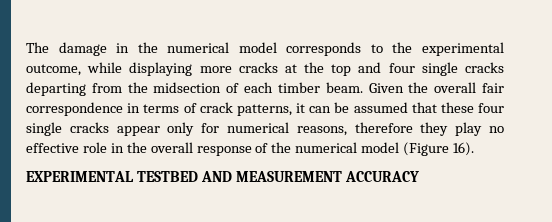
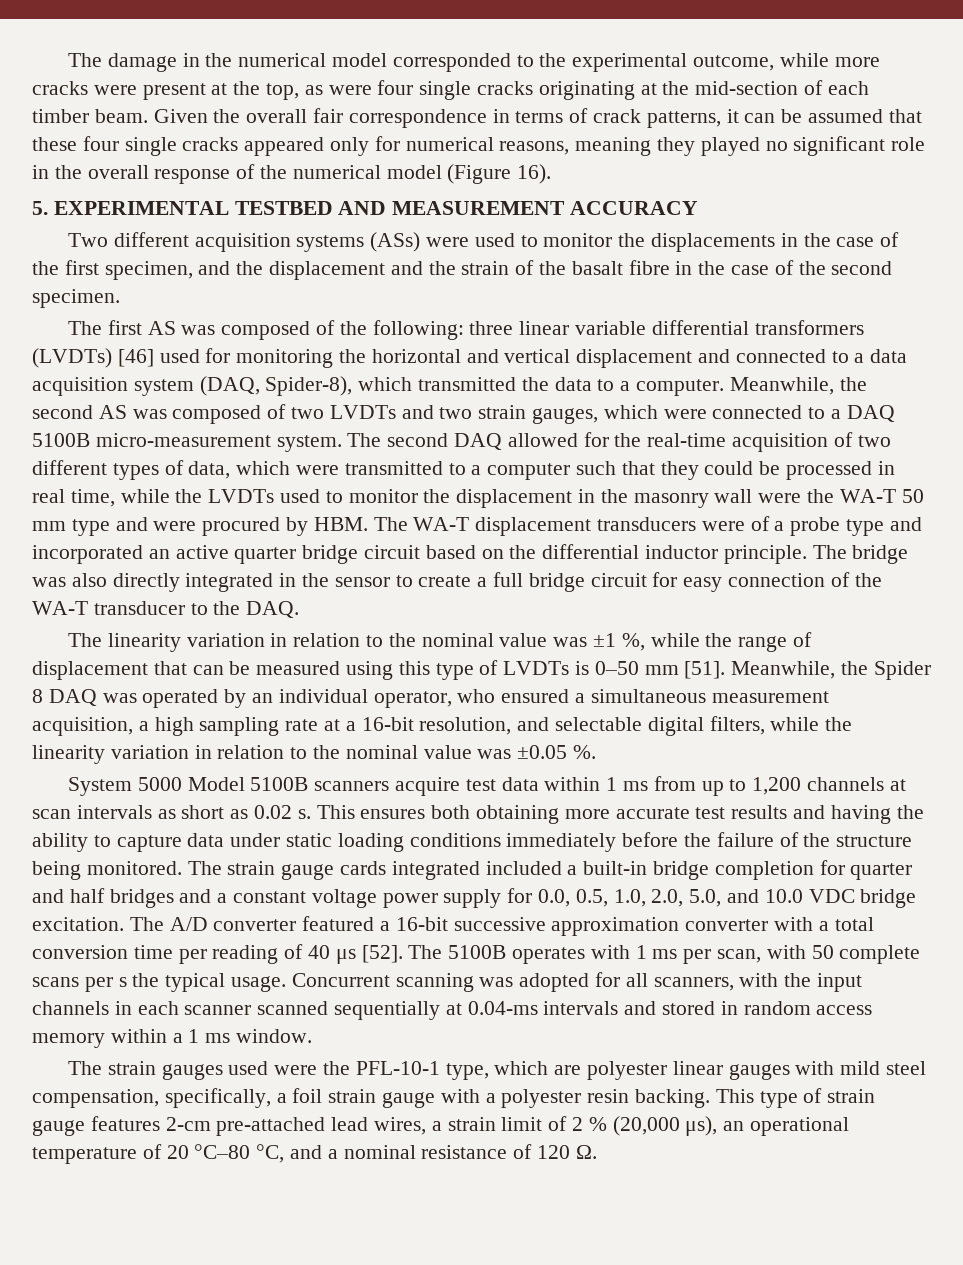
- The damage in the numerical model corresponds to the experimental outcome, while displaying more cracks at the top and four single cracks departing from the midsection of each timber beam.
+ The damage in the numerical model corresponded to the experimental outcome, while more cracks were present at the top, as were four single cracks originating at the mid-section of each timber beam.
- Given the overall fair correspondence in terms of crack patterns, it can be assumed that these four single cracks appear only for numerical reasons, therefore they play no effective role in the overall response of the numerical model (Figure 16).
+ Given the overall fair correspondence in terms of crack patterns, it can be assumed that these four single cracks appeared only for numerical reasons, meaning they played no significant role in the overall response of the numerical model (Figure 16).
- EXPERIMENTAL TESTBED AND MEASUREMENT ACCURACY
+ 5. EXPERIMENTAL TESTBED AND MEASUREMENT ACCURACY
+ Two different acquisition systems (ASs) were used to monitor the displacements in the case of the first specimen, and the displacement and the strain of the basalt fibre in the case of the second specimen.
+ The first AS was composed of the following: three linear variable differential transformers (LVDTs) [46] used for monitoring the horizontal and vertical displacement and connected to a data acquisition system (DAQ, Spider-8), which transmitted the data to a computer. Meanwhile, the second AS was composed of two LVDTs and two strain gauges, which were connected to a DAQ 5100B micro-measurement system. The second DAQ allowed for the real-time acquisition of two different types of data, which were transmitted to a computer such that they could be processed in real time, while the LVDTs used to monitor the displacement in the masonry wall were the WA-T 50 mm type and were procured by HBM. The WA-T displacement transducers were of a probe type and incorporated an active quarter bridge circuit based on the differential inductor principle. The bridge was also directly integrated in the sensor to create a full bridge circuit for easy connection of the WA-T transducer to the DAQ.
+ The linearity variation in relation to the nominal value was ±1 %, while the range of displacement that can be measured using this type of LVDTs is 0–50 mm [51]. Meanwhile, the Spider 8 DAQ was operated by an individual operator, who ensured a simultaneous measurement acquisition, a high sampling rate at a 16-bit resolution, and selectable digital filters, while the linearity variation in relation to the nominal value was ±0.05 %.
+ System 5000 Model 5100B scanners acquire test data within 1 ms from up to 1,200 channels at scan intervals as short as 0.02 s. This ensures both obtaining more accurate test results and having the ability to capture data under static loading conditions immediately before the failure of the structure being monitored. The strain gauge cards integrated included a built-in bridge completion for quarter and half bridges and a constant voltage power supply for 0.0, 0.5, 1.0, 2.0, 5.0, and 10.0 VDC bridge excitation. The A/D converter featured a 16-bit successive approximation converter with a total conversion time per reading of 40 μs [52]. The 5100B operates with 1 ms per scan, with 50 complete scans per s the typical usage. Concurrent scanning was adopted for all scanners, with the input channels in each scanner scanned sequentially at 0.04-ms intervals and stored in random access memory within a 1 ms window.
+ The strain gauges used were the PFL-10-1 type, which are polyester linear gauges with mild steel compensation, specifically, a foil strain gauge with a polyester resin backing. This type of strain gauge features 2-cm pre-attached lead wires, a strain limit of 2 % (20,000 μs), an operational temperature of 20 °C–80 °C, and a nominal resistance of 120 Ω.

